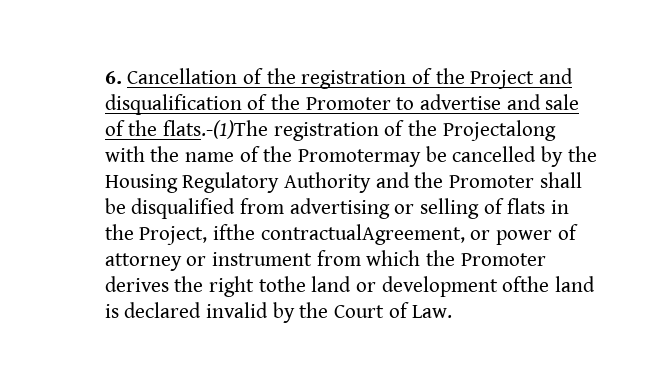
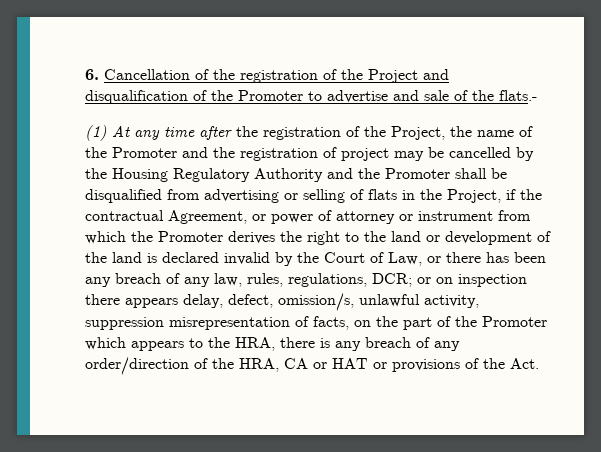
- 6. Cancellation of the registration of the Project and disqualification of the Promoter to advertise and sale of the flats.-(1)The registration of the Projectalong with the name of the Promotermay be cancelled by the Housing Regulatory Authority and the Promoter shall be disqualified from advertising or selling of flats in the Project, ifthe contractualAgreement, or power of attorney or instrument from which the Promoter derives the right tothe land or development ofthe land is declared invalid by the Court of Law.
+ 6. Cancellation of the registration of the Project and disqualification of the Promoter to advertise and sale of the flats.-
+ (1) At any time after the registration of the Project, the name of the Promoter and the registration of project may be cancelled by the Housing Regulatory Authority and the Promoter shall be disqualified from advertising or selling of flats in the Project, if the contractual Agreement, or power of attorney or instrument from which the Promoter derives the right to the land or development of the land is declared invalid by the Court of Law, or there has been any breach of any law, rules, regulations, DCR; or on inspection there appears delay, defect, omission/s, unlawful activity, suppression misrepresentation of facts, on the part of the Promoter which appears to the HRA, there is any breach of any order/direction of the HRA, CA or HAT or provisions of the Act.

